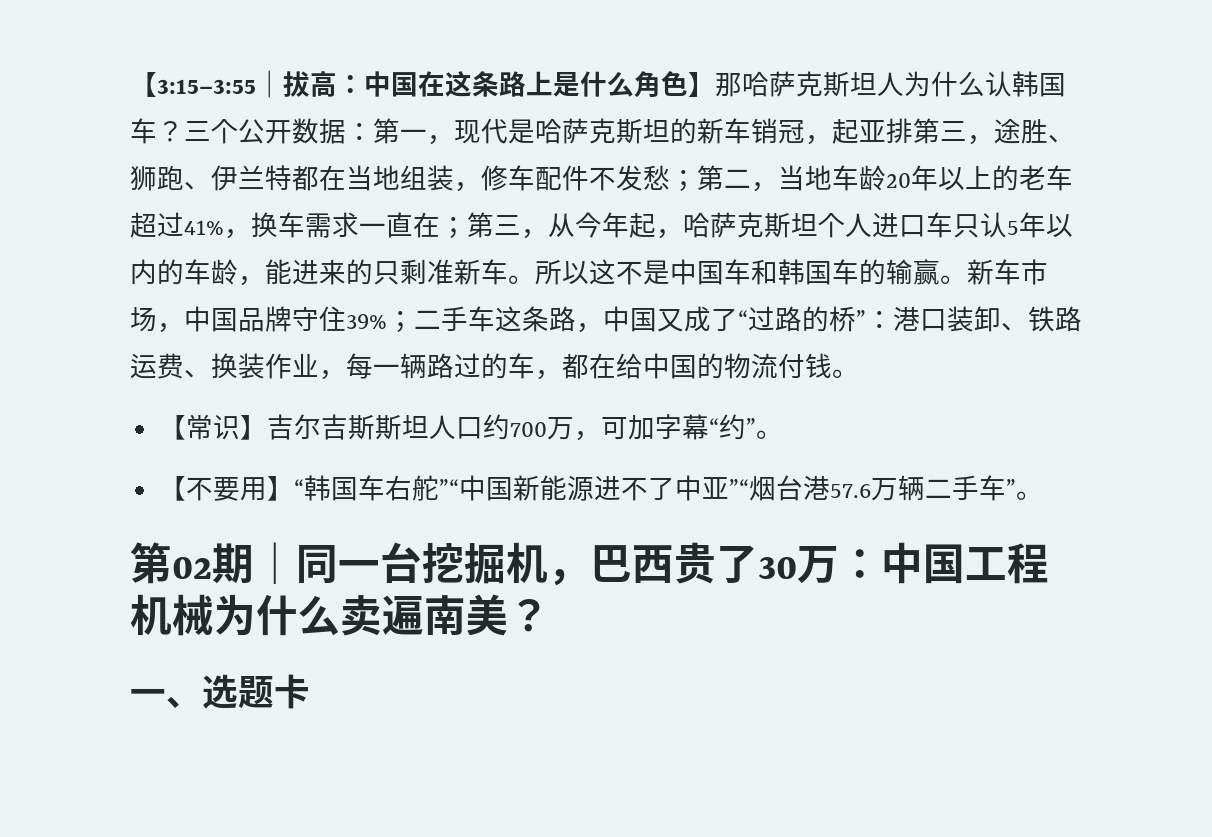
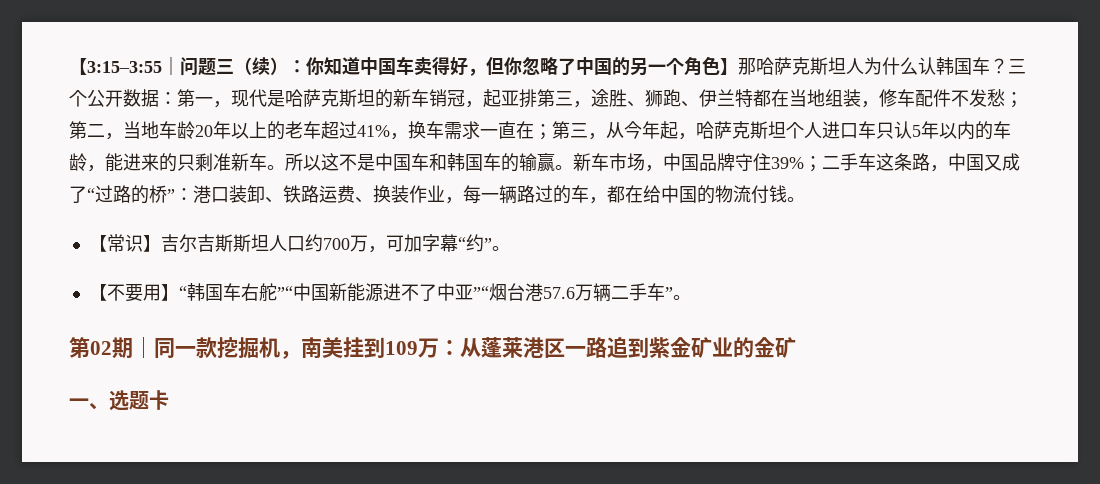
- 【3:15–3:55｜拔高：中国在这条路上是什么角色】那哈萨克斯坦人为什么认韩国车？
+ 【3:15–3:55｜问题三（续）：你知道中国车卖得好，但你忽略了中国的另一个角色】那哈萨克斯坦人为什么认韩国车？
- 第02期｜同一台挖掘机，巴西贵了30万：中国工程机械为什么卖遍南美？
+ 第02期｜同一款挖掘机，南美挂到109万：从蓬莱港区一路追到紫金矿业的金矿

